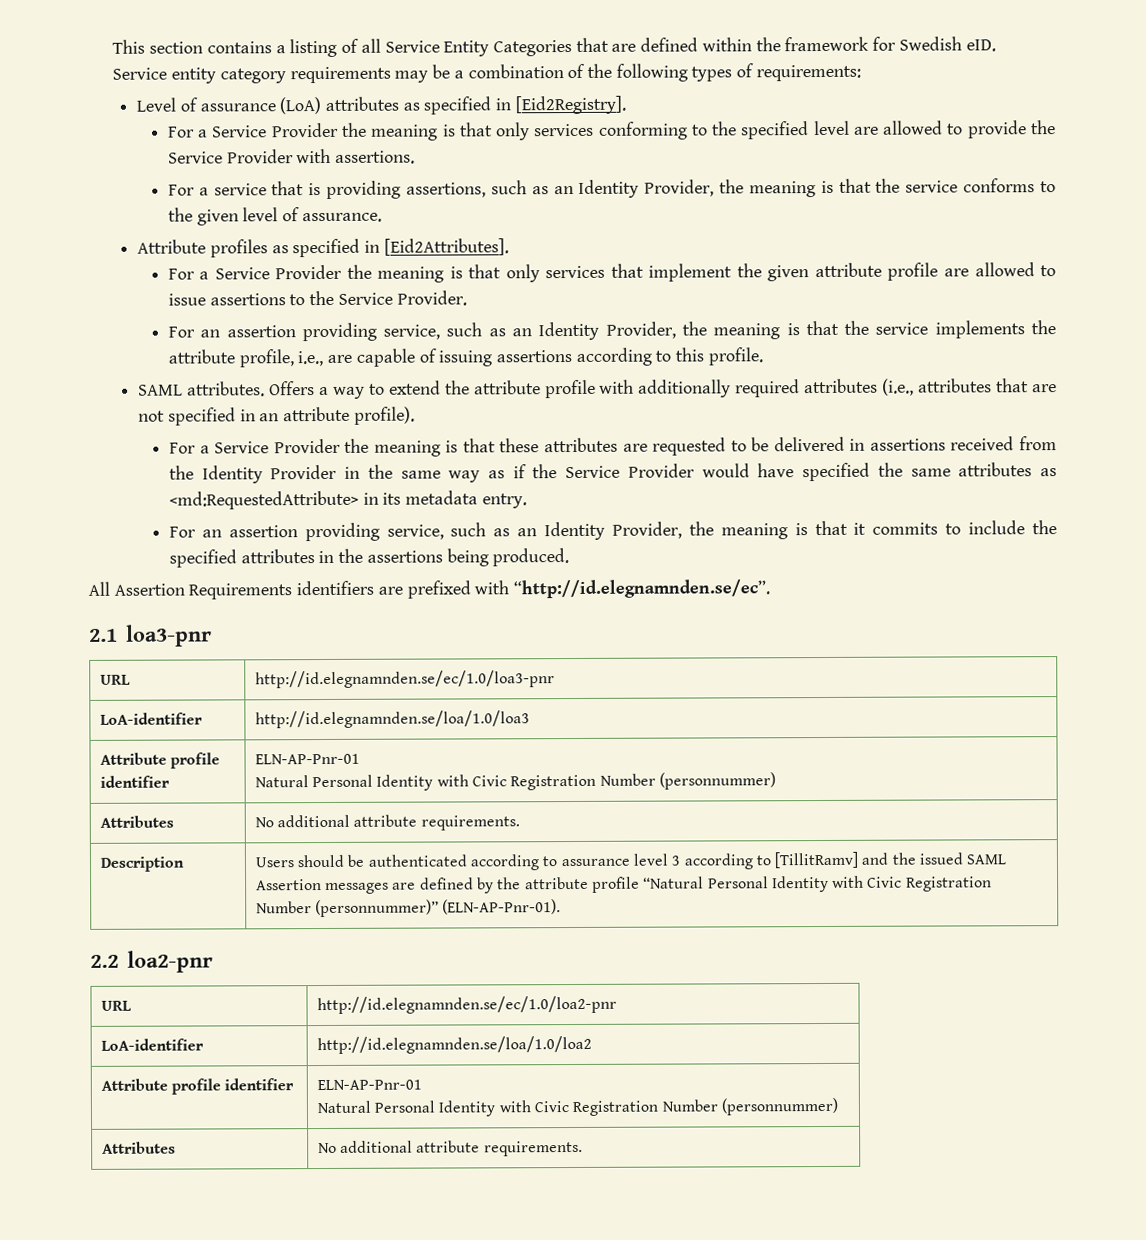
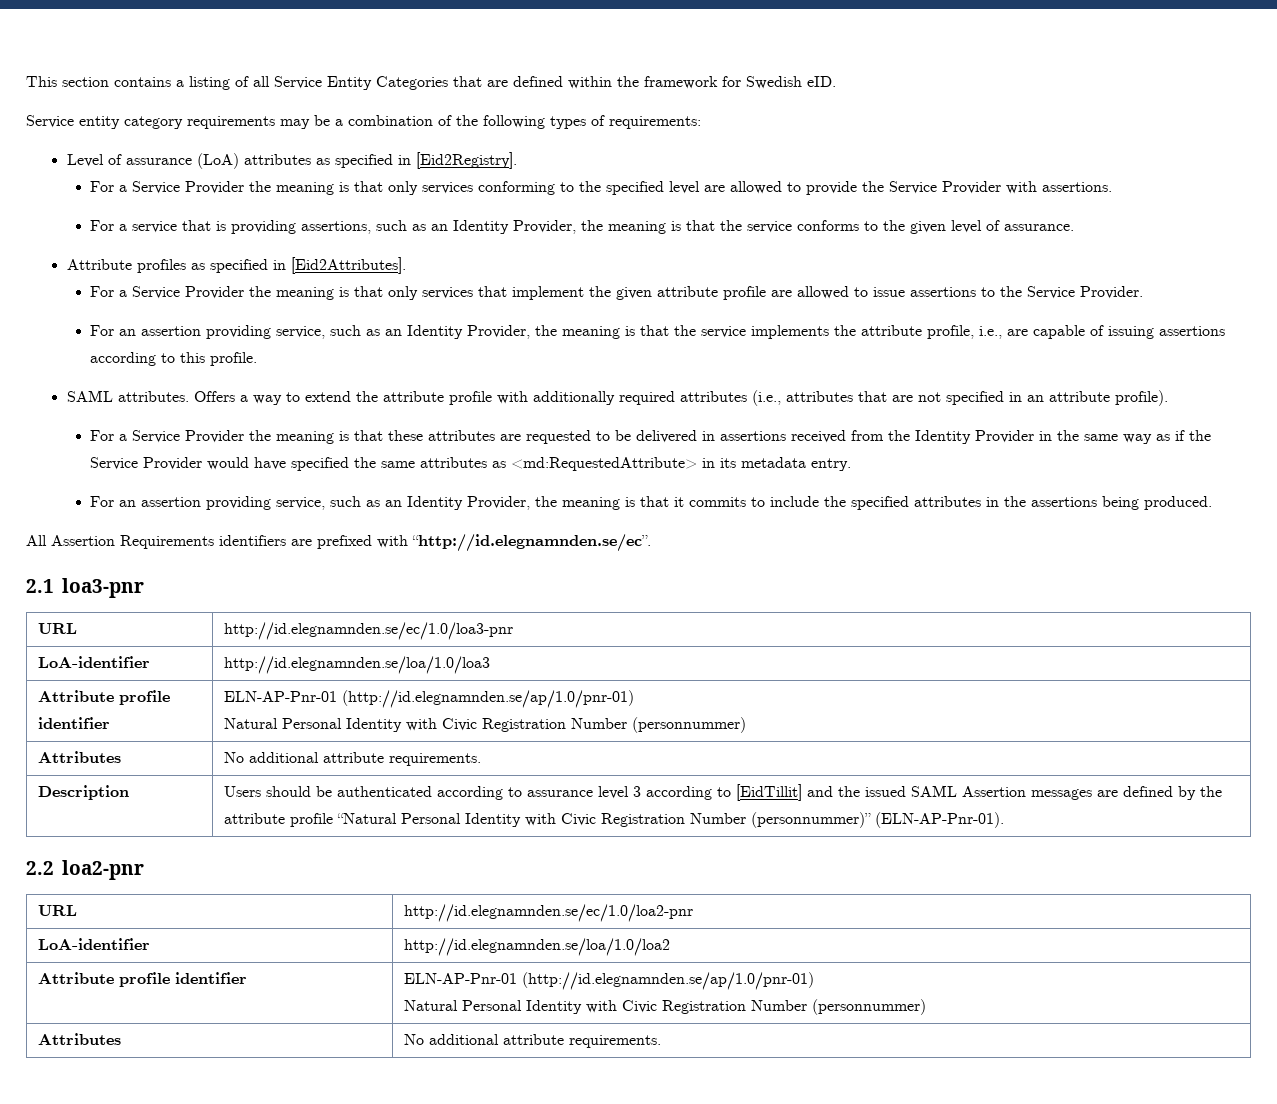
  LoA-identifier | http://id.elegnamnden.se/loa/1.0/loa3
- Attribute profile identifier | ELN-AP-Pnr-01
+ Attribute profile identifier | ELN-AP-Pnr-01 (http://id.elegnamnden.se/ap/1.0/pnr-01)
- Description | Users should be authenticated according to assurance level 3 according to [TillitRamv] and the issued SAML Assertion messages are defined by the attribute profile “Natural Personal Identity with Civic Registration Number (personnummer)” (ELN-AP-Pnr-01).
+ Description | Users should be authenticated according to assurance level 3 according to [EidTillit] and the issued SAML Assertion messages are defined by the attribute profile “Natural Personal Identity with Civic Registration Number (personnummer)” (ELN-AP-Pnr-01).
  LoA-identifier | http://id.elegnamnden.se/loa/1.0/loa2
- Attribute profile identifier | ELN-AP-Pnr-01
+ Attribute profile identifier | ELN-AP-Pnr-01 (http://id.elegnamnden.se/ap/1.0/pnr-01)

